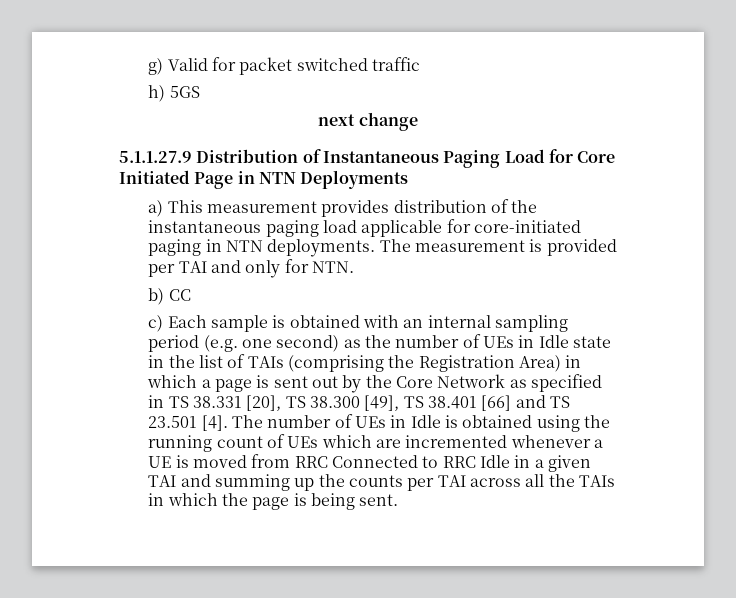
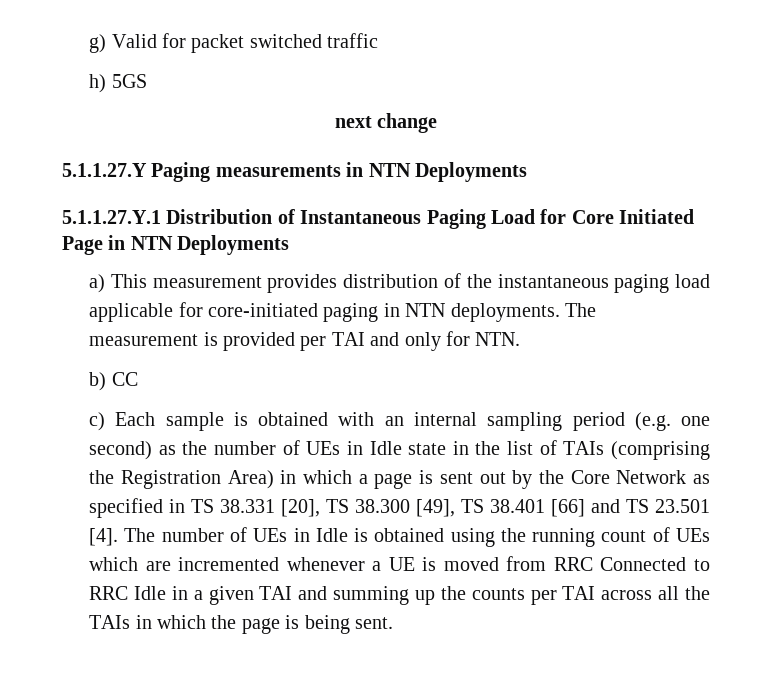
- 5.1.1.27.9 Distribution of Instantaneous Paging Load for Core Initiated Page in NTN Deployments
+ 5.1.1.27.Y Paging measurements in NTN Deployments
+ 5.1.1.27.Y.1 Distribution of Instantaneous Paging Load for Core Initiated Page in NTN Deployments

